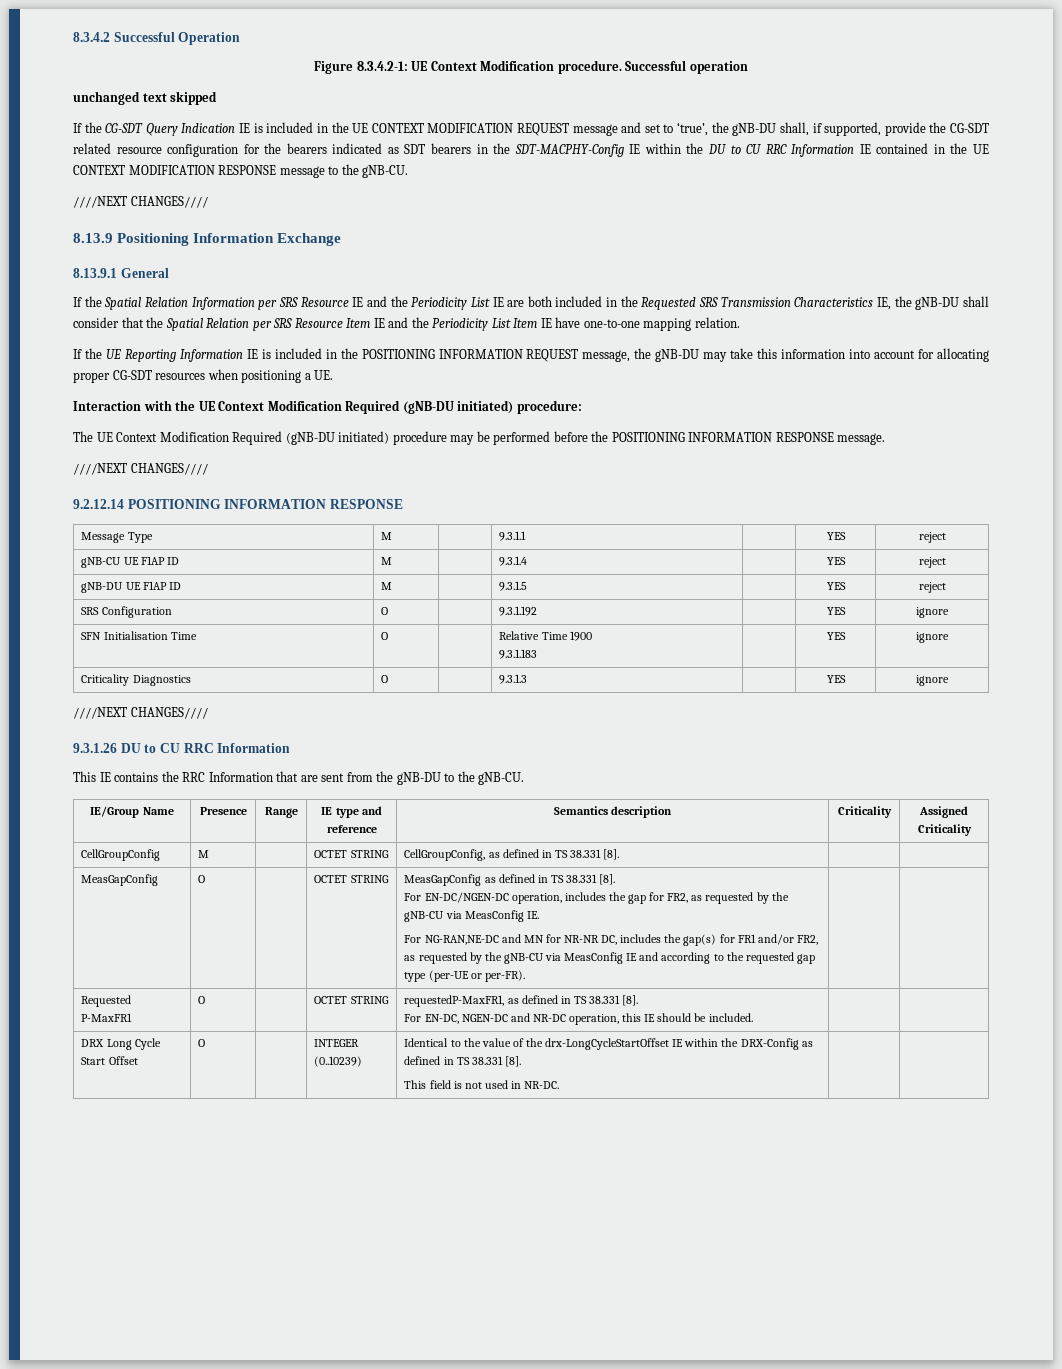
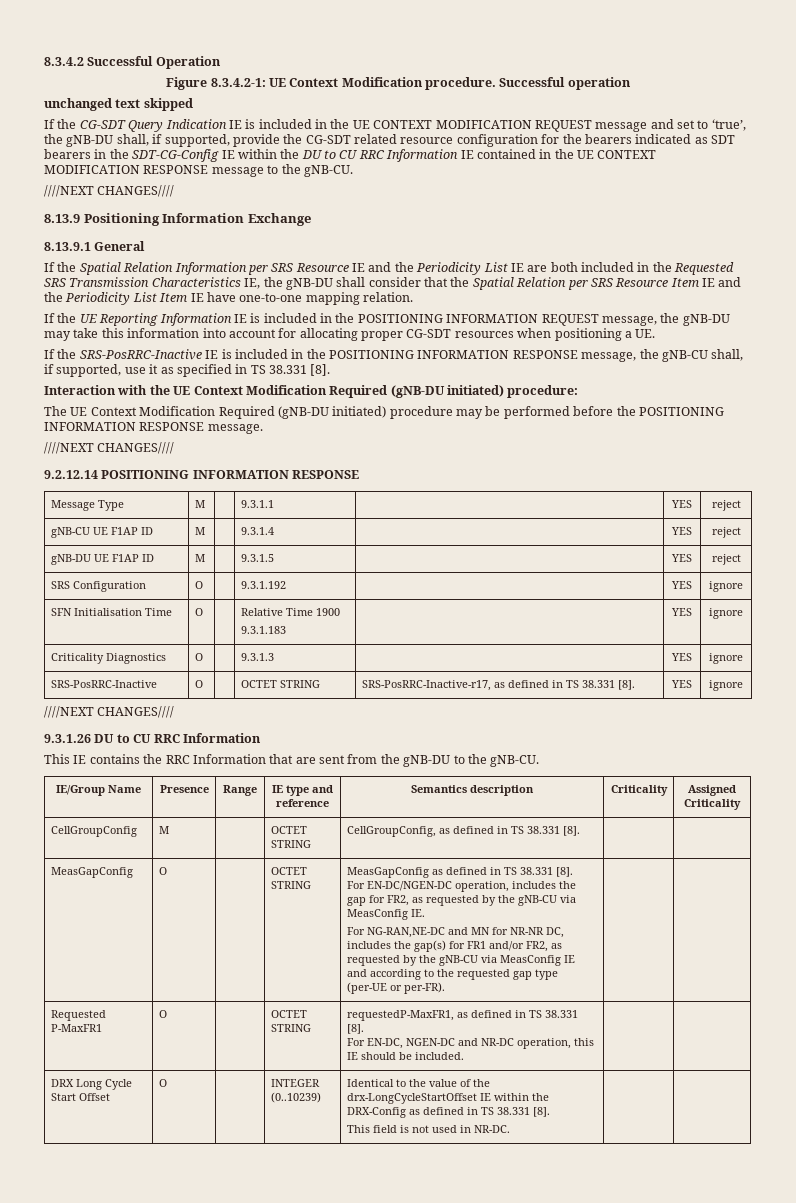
- If the CG-SDT Query Indication IE is included in the UE CONTEXT MODIFICATION REQUEST message and set to ‘true’, the gNB-DU shall, if supported, provide the CG-SDT related resource configuration for the bearers indicated as SDT bearers in the SDT-MACPHY-Config IE within the DU to CU RRC Information IE contained in the UE CONTEXT MODIFICATION RESPONSE message to the gNB-CU.
+ If the CG-SDT Query Indication IE is included in the UE CONTEXT MODIFICATION REQUEST message and set to ‘true’, the gNB-DU shall, if supported, provide the CG-SDT related resource configuration for the bearers indicated as SDT bearers in the SDT-CG-Config IE within the DU to CU RRC Information IE contained in the UE CONTEXT MODIFICATION RESPONSE message to the gNB-CU.
+ If the SRS-PosRRC-Inactive IE is included in the POSITIONING INFORMATION RESPONSE message, the gNB-CU shall, if supported, use it as specified in TS 38.331 [8].
+ SRS-PosRRC-Inactive | O | | OCTET STRING | SRS-PosRRC-Inactive-r17, as defined in TS 38.331 [8]. | YES | ignore

